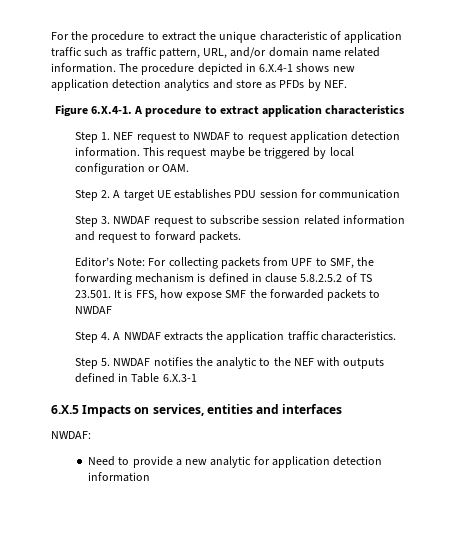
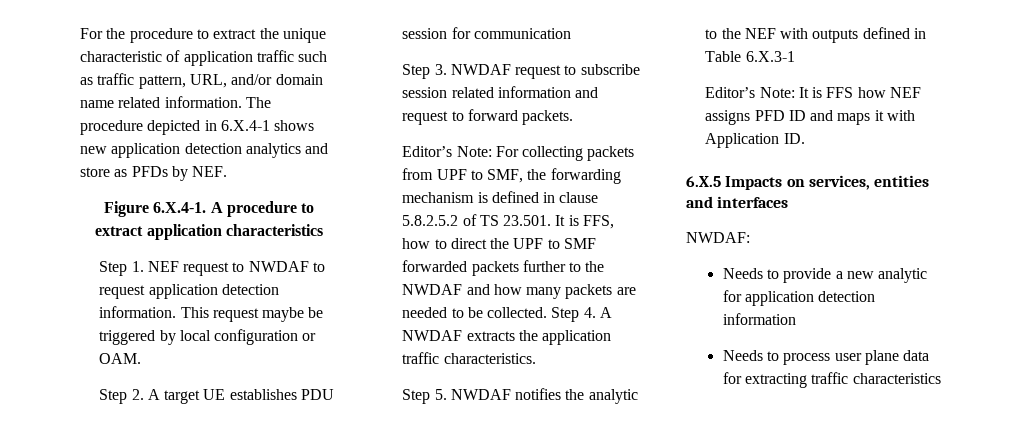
- Editor’s Note: For collecting packets from UPF to SMF, the forwarding mechanism is defined in clause 5.8.2.5.2 of TS 23.501. It is FFS, how expose SMF the forwarded packets to NWDAF
- Step 4. A NWDAF extracts the application traffic characteristics.
+ Editor’s Note: For collecting packets from UPF to SMF, the forwarding mechanism is defined in clause 5.8.2.5.2 of TS 23.501. It is FFS, how to direct the UPF to SMF forwarded packets further to the NWDAF and how many packets are needed to be collected. Step 4. A NWDAF extracts the application traffic characteristics.
+ Editor’s Note: It is FFS how NEF assigns PFD ID and maps it with Application ID.
- Need to provide a new analytic for application detection information
+ Needs to provide a new analytic for application detection information
+ Needs to process user plane data for extracting traffic characteristics

